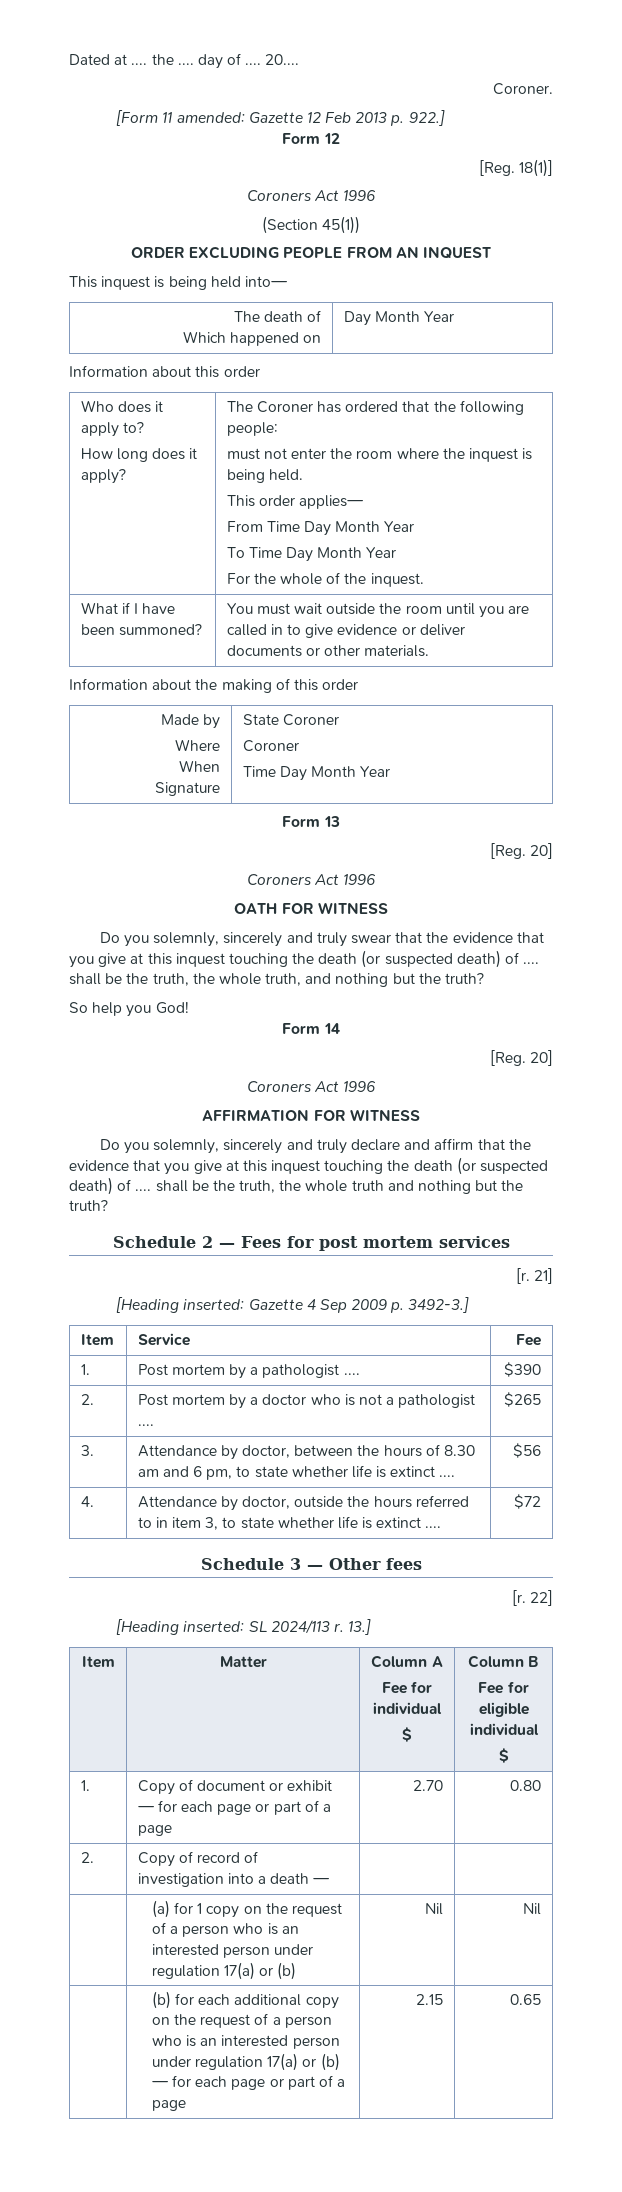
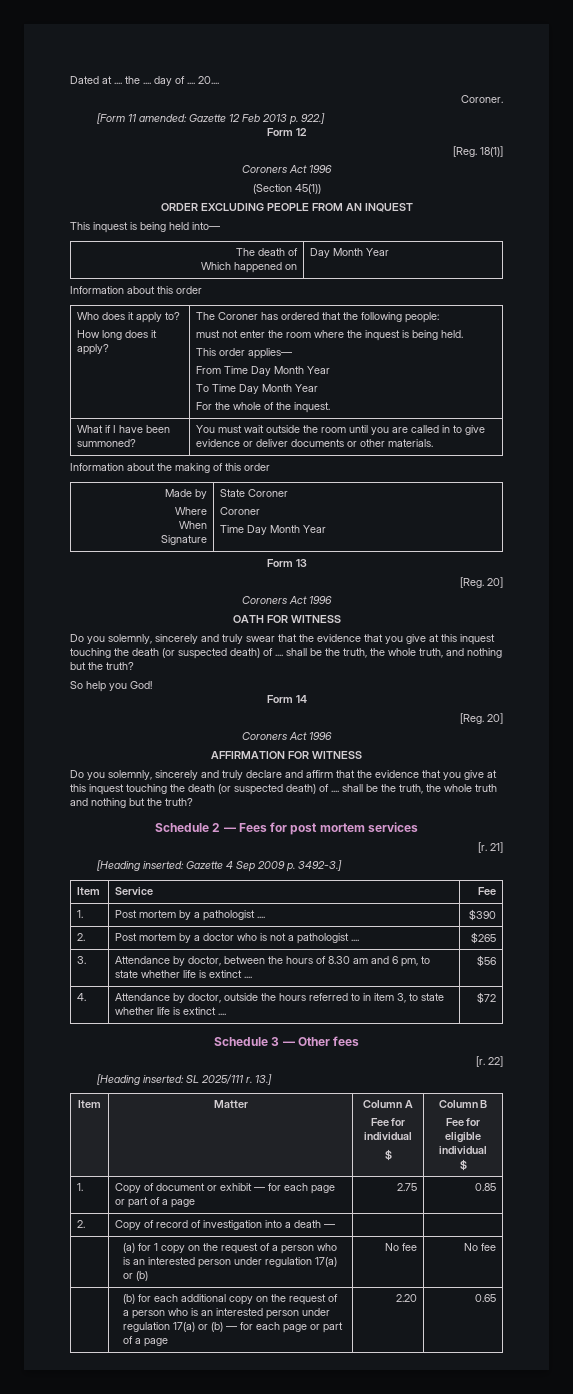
- [Heading inserted: SL 2024/113 r.
+ [Heading inserted: SL 2025/111 r.
- 1. | Copy of document or exhibit — for each page or part of a page | 2.70 | 0.80
+ 1. | Copy of document or exhibit — for each page or part of a page | 2.75 | 0.85
- | (a) for 1 copy on the request of a person who is an interested person under regulation 17(a) or (b) | Nil | Nil
+ | (a) for 1 copy on the request of a person who is an interested person under regulation 17(a) or (b) | No fee | No fee
- | (b) for each additional copy on the request of a person who is an interested person under regulation 17(a) or (b) — for each page or part of a page | 2.15 | 0.65
+ | (b) for each additional copy on the request of a person who is an interested person under regulation 17(a) or (b) — for each page or part of a page | 2.20 | 0.65

